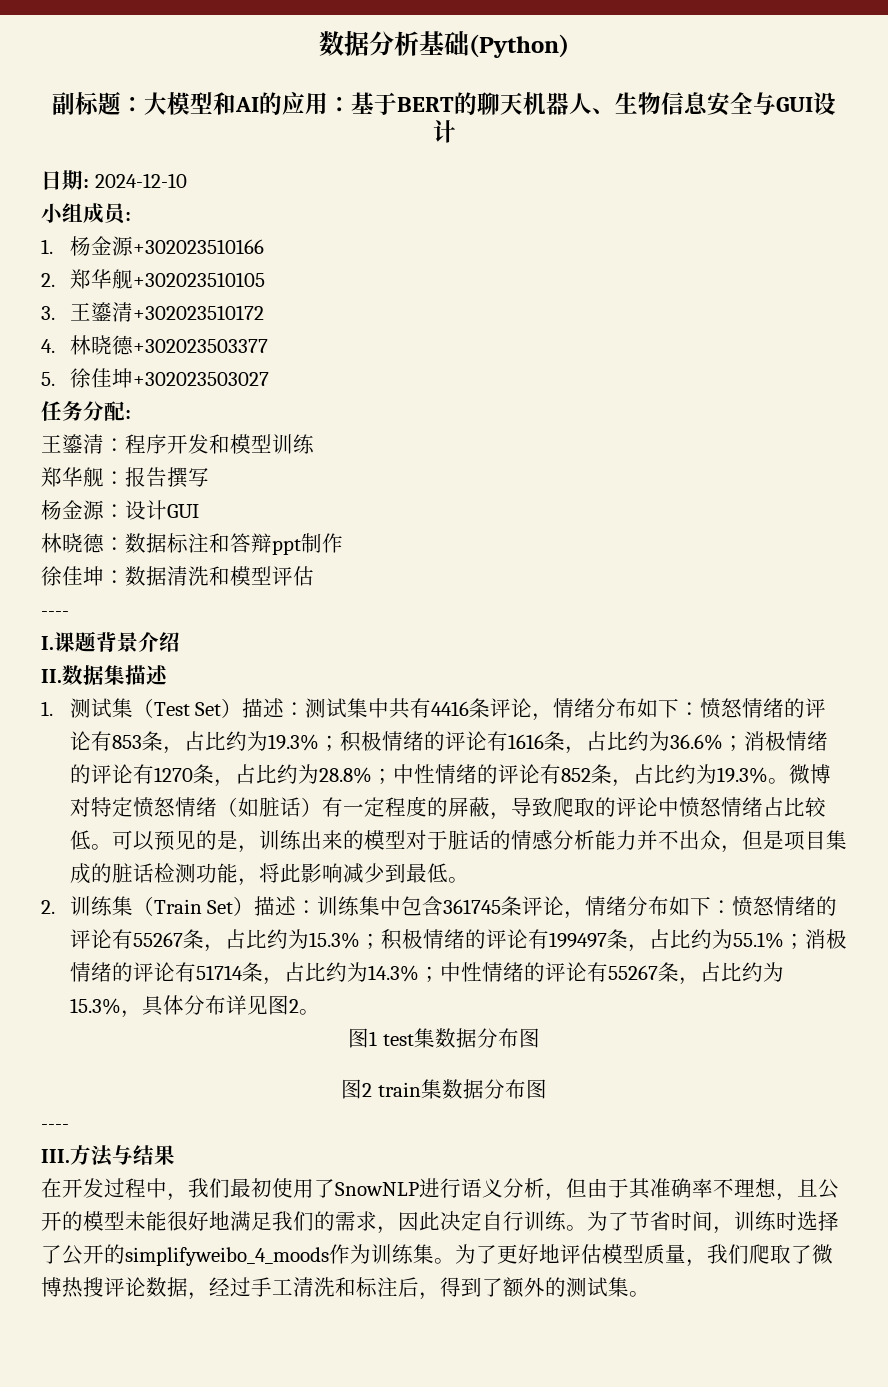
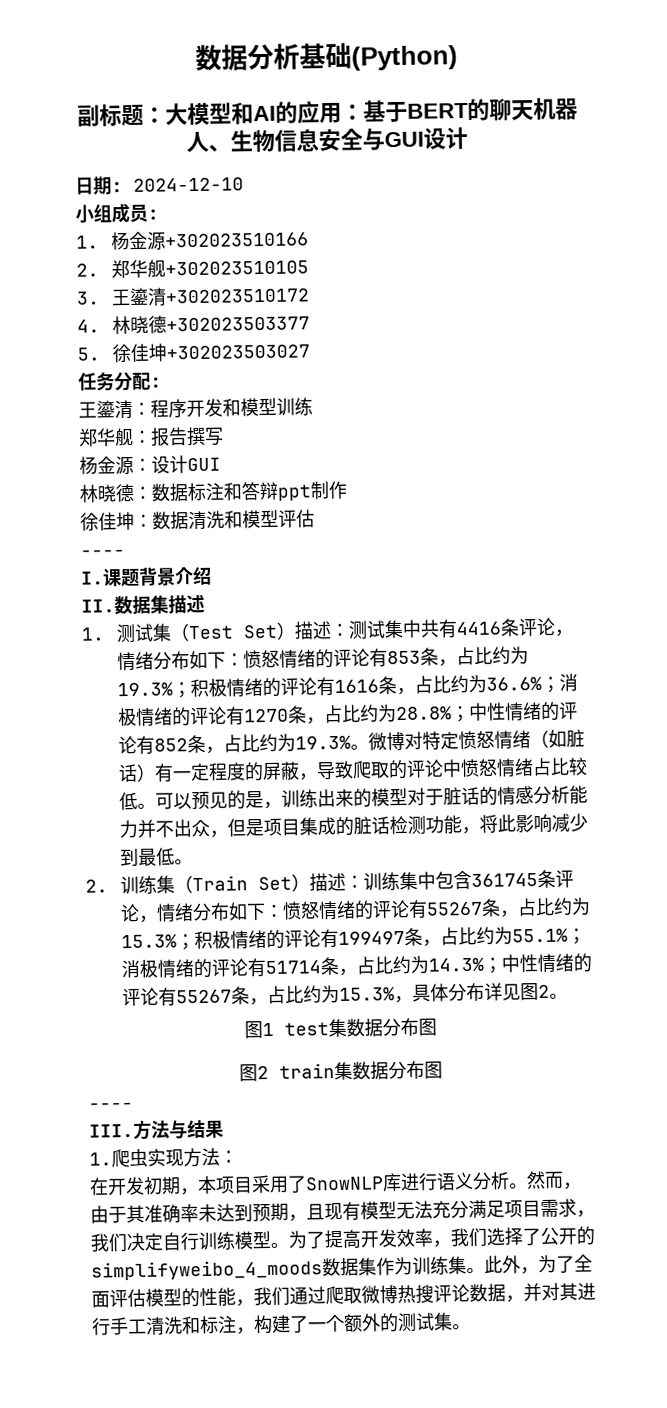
- 在开发过程中，我们最初使用了SnowNLP进行语义分析，但由于其准确率不理想，且公开的模型未能很好地满足我们的需求，因此决定自行训练。为了节省时间，训练时选择了公开的simplifyweibo_4_moods作为训练集。
+ 1.爬虫实现方法：
+ 在开发初期，本项目采用了SnowNLP库进行语义分析。然而，由于其准确率未达到预期，且现有模型无法充分满足项目需求，我们决定自行训练模型。为了提高开发效率，我们选择了公开的simplifyweibo_4_moods数据集作为训练集。
- 为了更好地评估模型质量，我们爬取了微博热搜评论数据，经过手工清洗和标注后，得到了额外的测试集。
+ 此外，为了全面评估模型的性能，我们通过爬取微博热搜评论数据，并对其进行手工清洗和标注，构建了一个额外的测试集。

